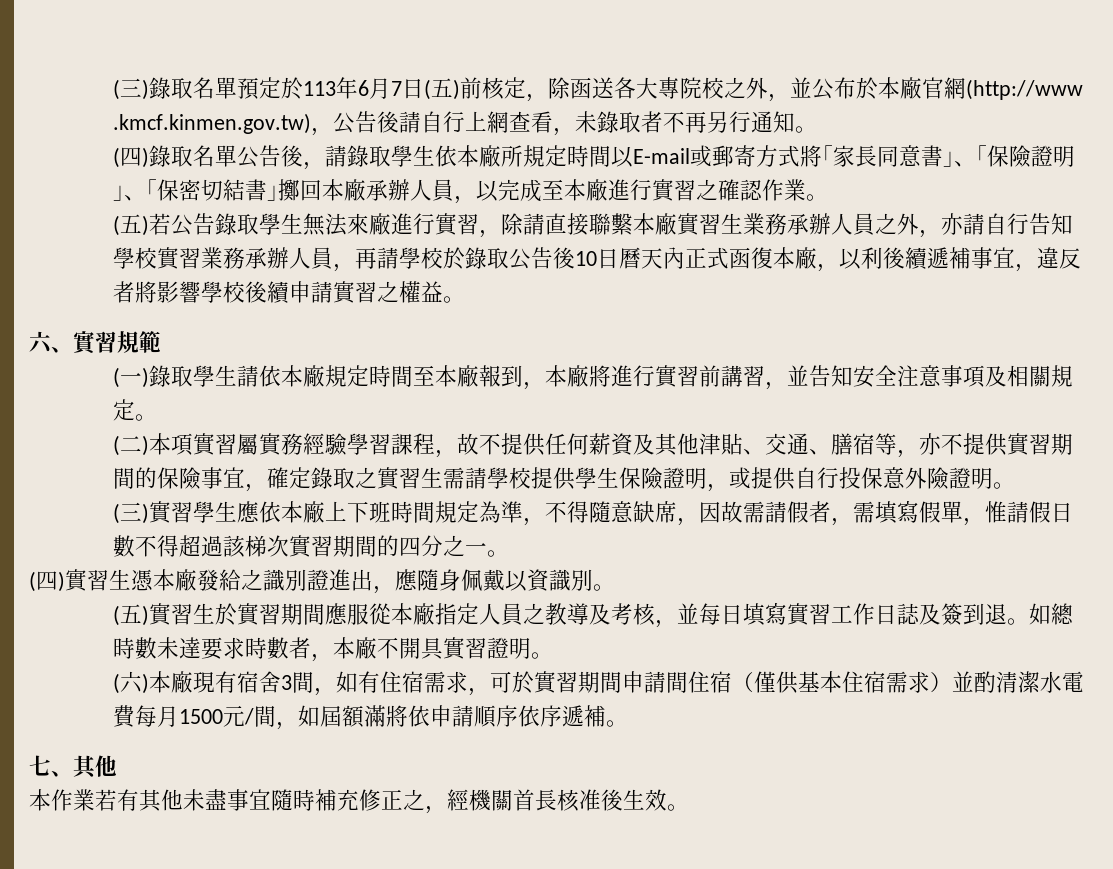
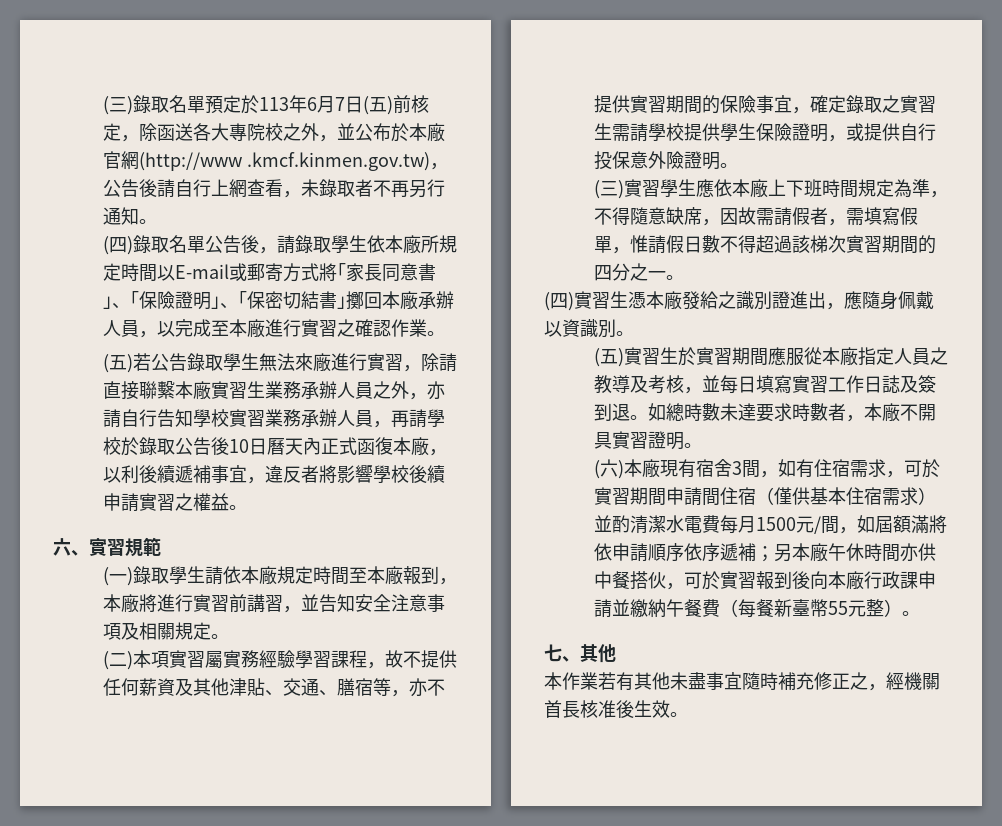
- (六)本廠現有宿舍3間，如有住宿需求，可於實習期間申請間住宿（僅供基本住宿需求）並酌清潔水電費每月1500元/間，如屆額滿將依申請順序依序遞補。
+ (六)本廠現有宿舍3間，如有住宿需求，可於實習期間申請間住宿（僅供基本住宿需求）並酌清潔水電費每月1500元/間，如屆額滿將依申請順序依序遞補；另本廠午休時間亦供中餐搭伙，可於實習報到後向本廠行政課申請並繳納午餐費（每餐新臺幣55元整）。

